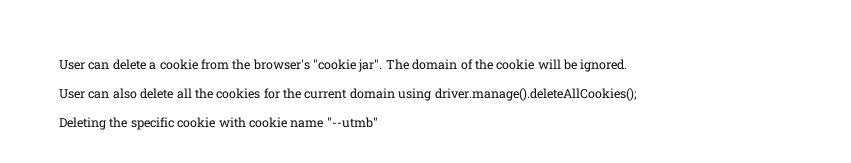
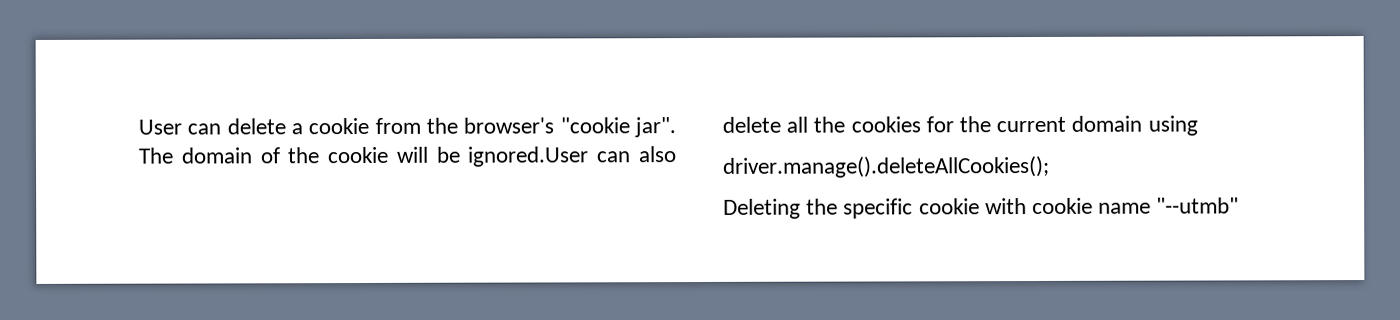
- The domain of the cookie will be ignored.
- User can also delete all the cookies for the current domain using driver.manage().deleteAllCookies();
+ The domain of the cookie will be ignored.User can also delete all the cookies for the current domain using
+ driver.manage().deleteAllCookies();

